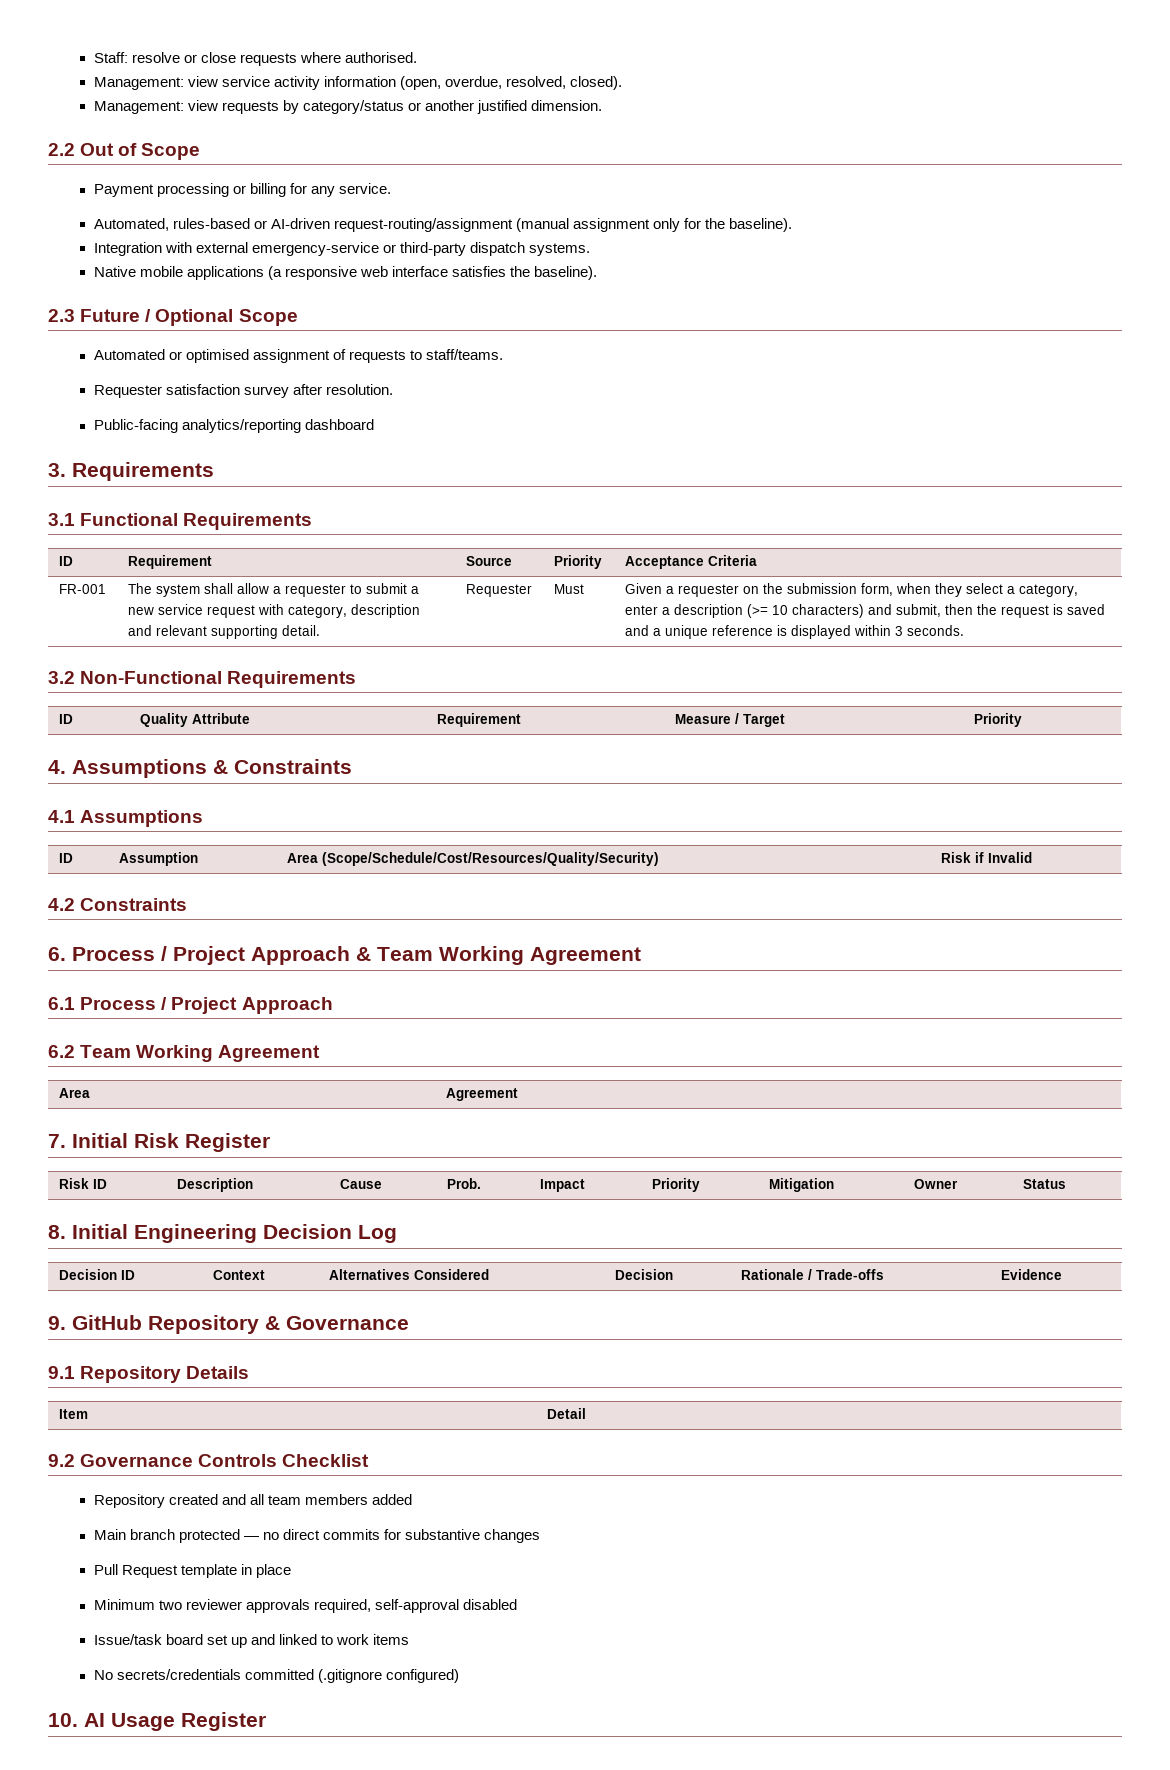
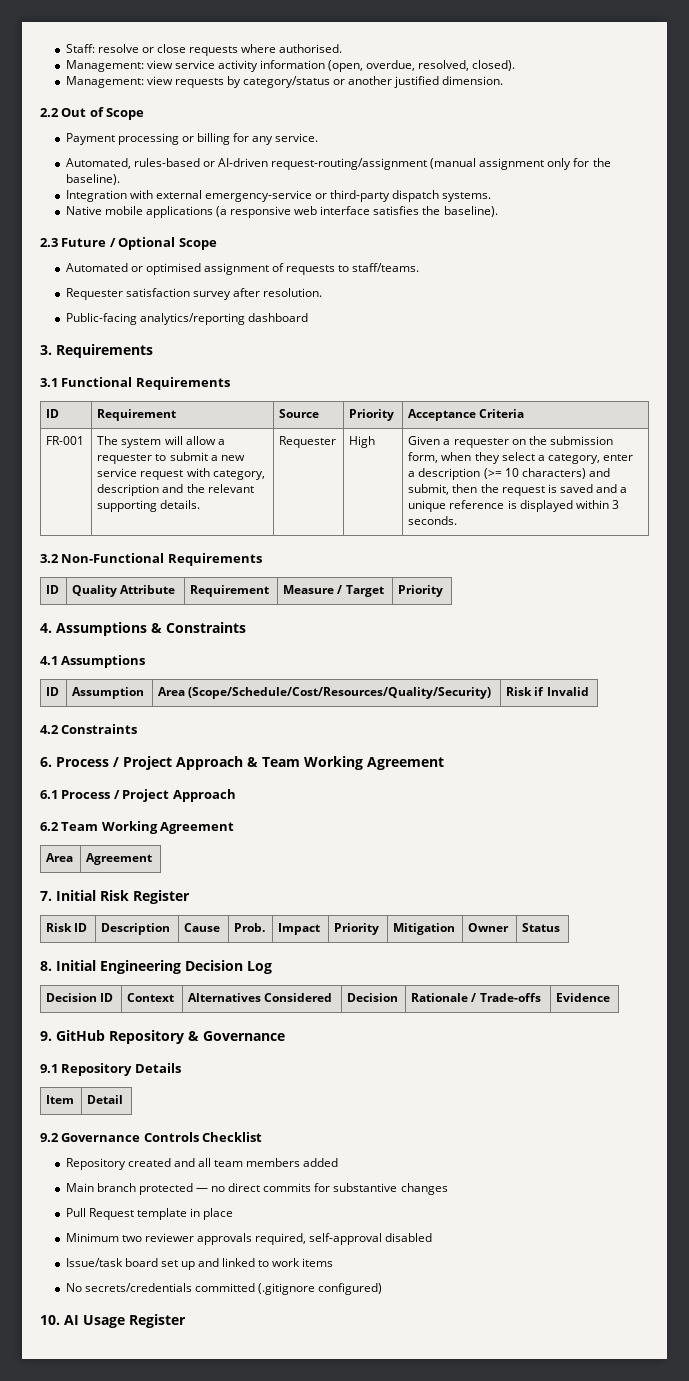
- The system shall allow a requester to submit a new service request with category, description and relevant supporting detail.
+ The system will allow a requester to submit a new service request with category, description and the relevant supporting details.
- Must
+ High

